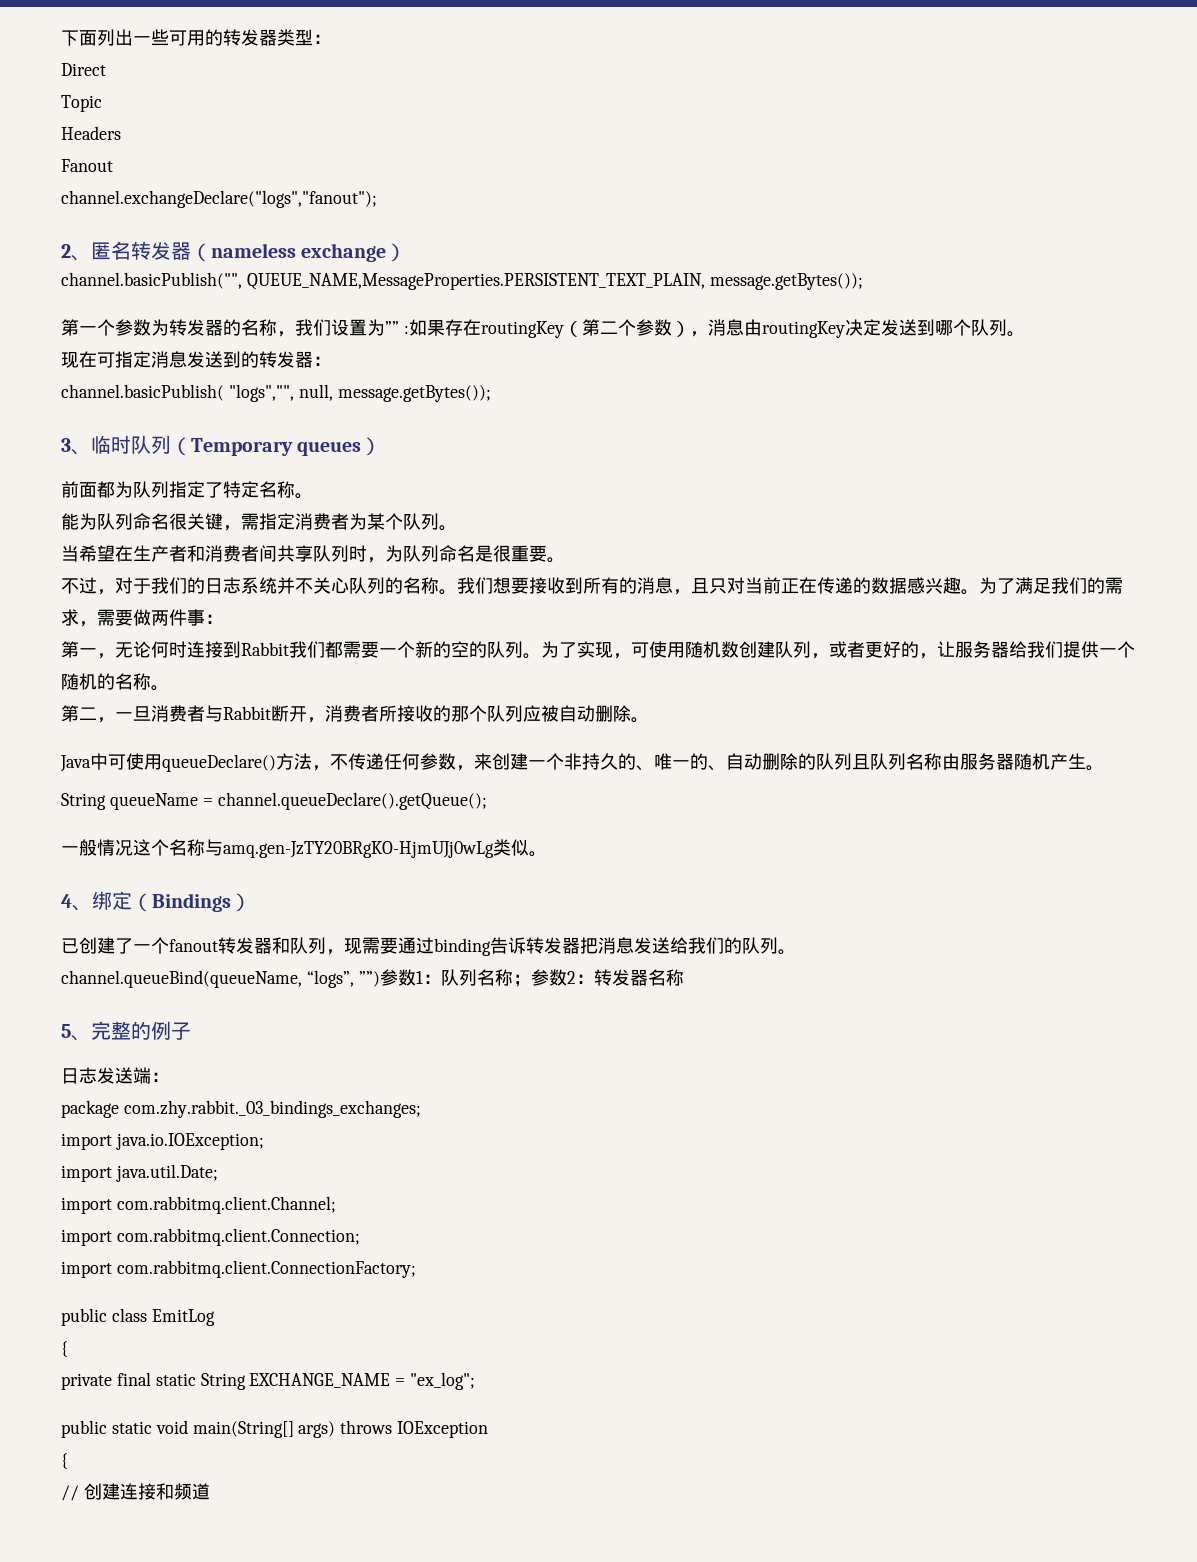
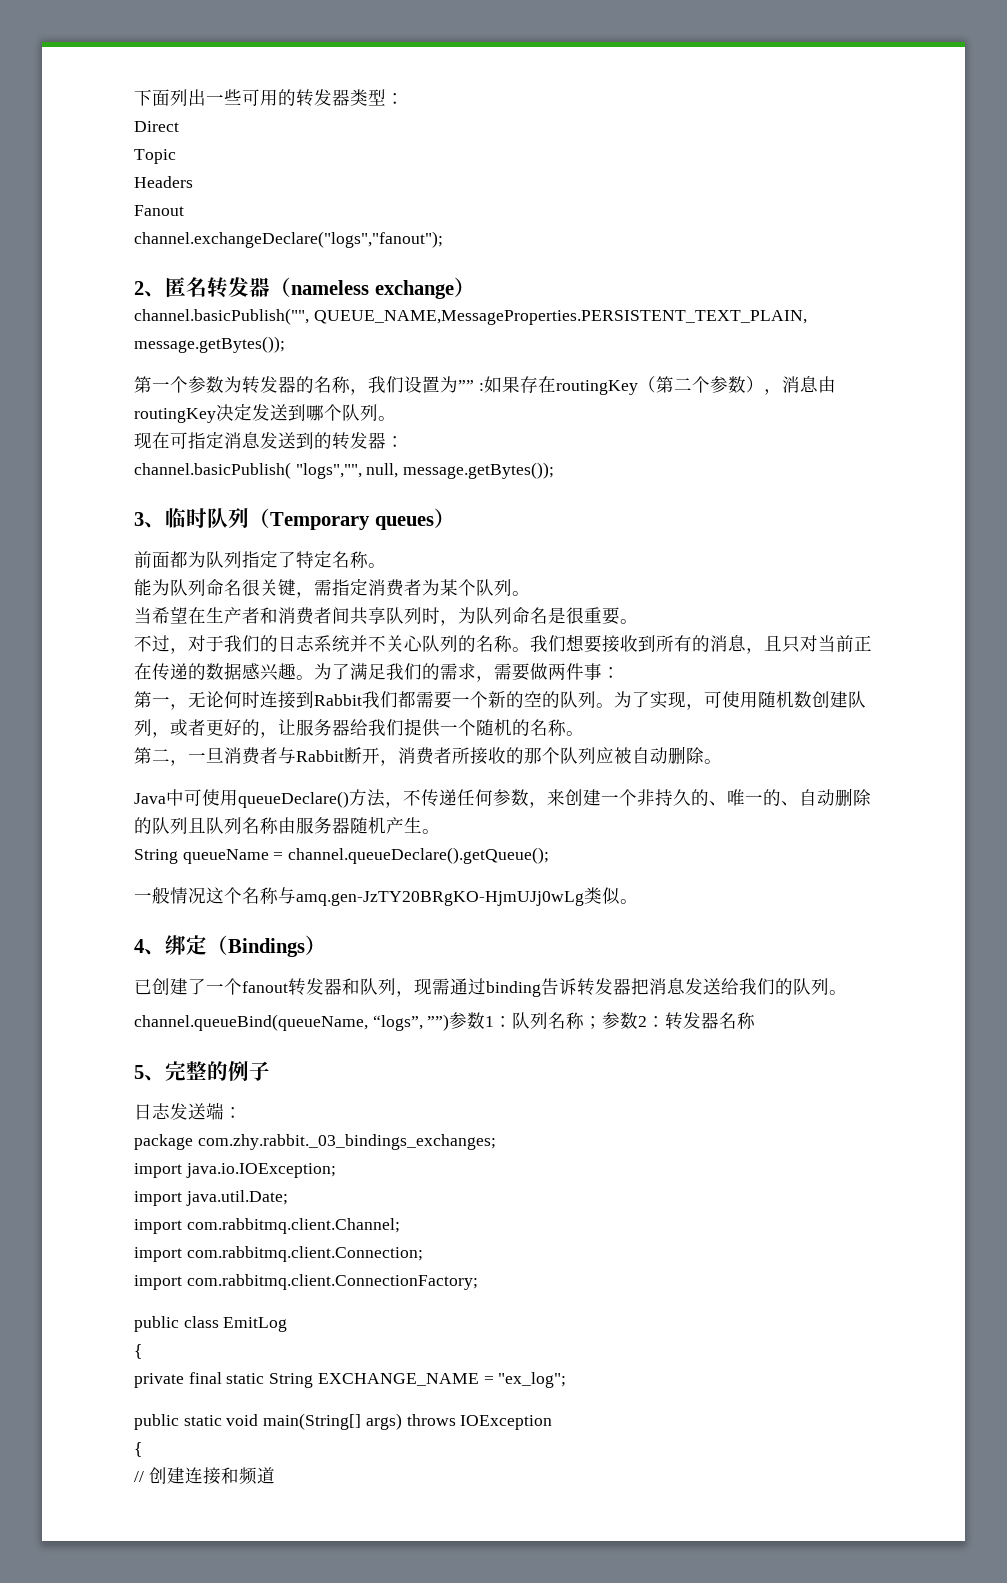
- 已创建了一个fanout转发器和队列，现需要通过binding告诉转发器把消息发送给我们的队列。
+ 已创建了一个fanout转发器和队列，现需通过binding告诉转发器把消息发送给我们的队列。

